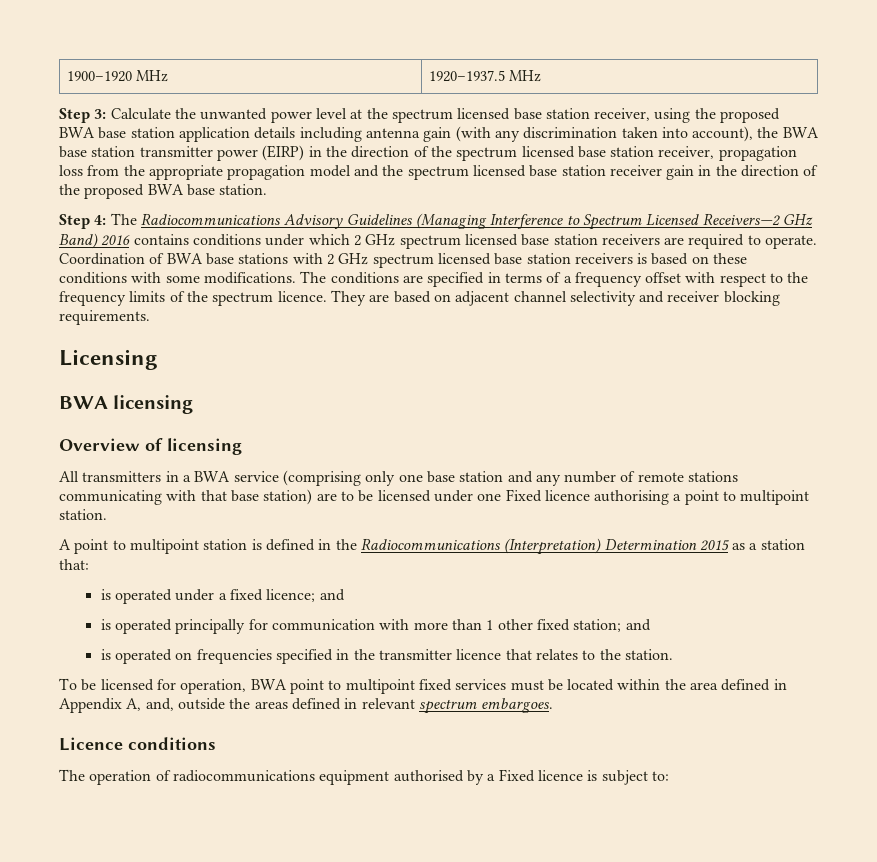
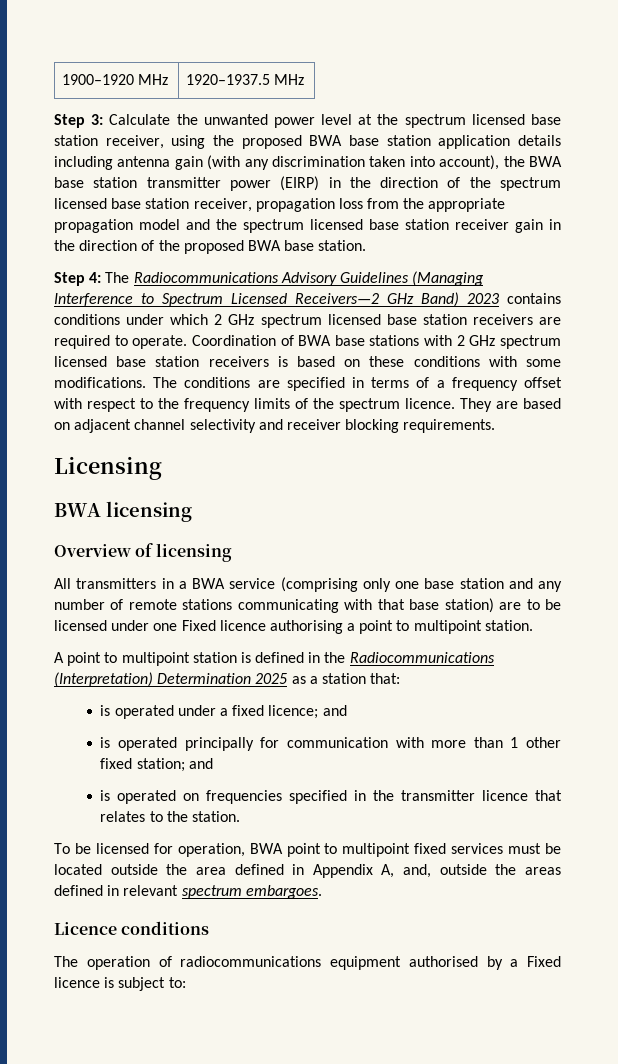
- Step 4: The Radiocommunications Advisory Guidelines (Managing Interference to Spectrum Licensed Receivers—2 GHz Band) 2016 contains conditions under which 2 GHz spectrum licensed base station receivers are required to operate.
+ Step 4: The Radiocommunications Advisory Guidelines (Managing Interference to Spectrum Licensed Receivers—2 GHz Band) 2023 contains conditions under which 2 GHz spectrum licensed base station receivers are required to operate.
- A point to multipoint station is defined in the Radiocommunications (Interpretation) Determination 2015 as a station that:
+ A point to multipoint station is defined in the Radiocommunications (Interpretation) Determination 2025 as a station that:
- To be licensed for operation, BWA point to multipoint fixed services must be located within the area defined in Appendix A, and, outside the areas defined in relevant spectrum embargoes.
+ To be licensed for operation, BWA point to multipoint fixed services must be located outside the area defined in Appendix A, and, outside the areas defined in relevant spectrum embargoes.

